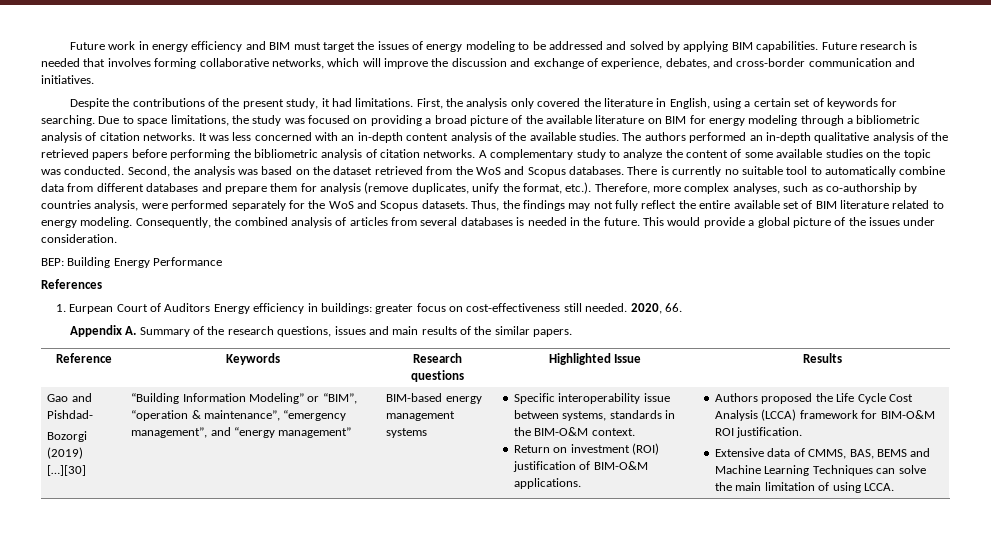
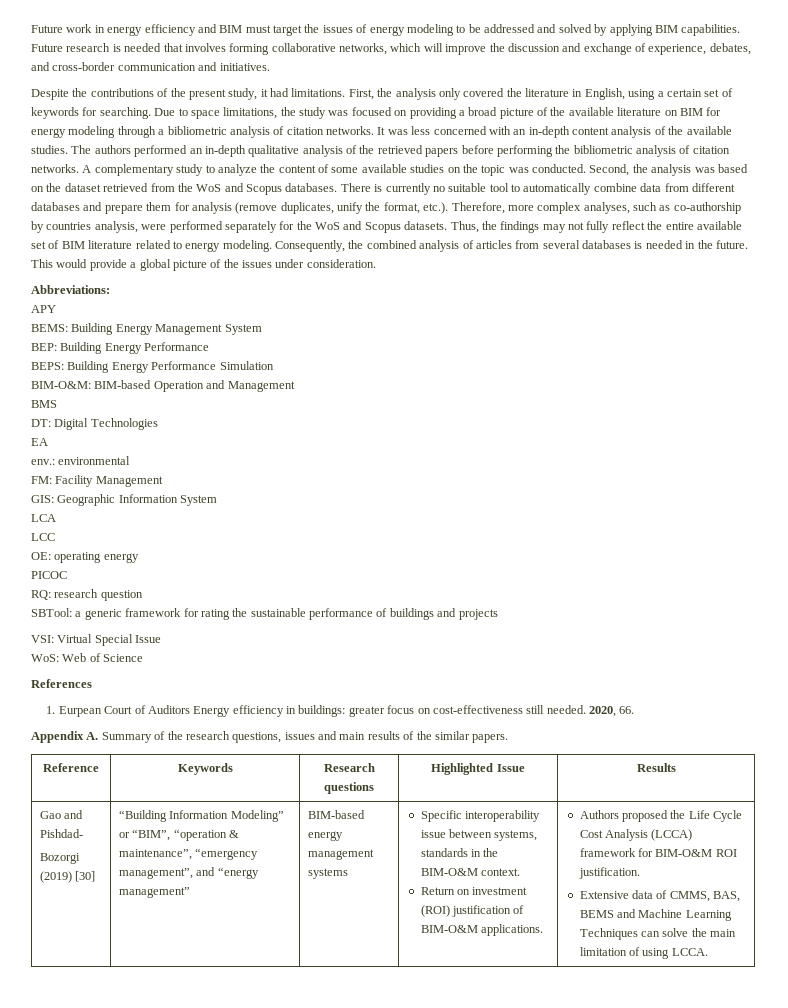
+ Abbreviations:
+ APY
+ BEMS: Building Energy Management System
  BEP: Building Energy Performance
+ BEPS: Building Energy Performance Simulation
+ BIM-O&M: BIM-based Operation and Management
+ BMS
+ DT: Digital Technologies
+ EA
+ env.: environmental
+ FM: Facility Management
+ GIS: Geographic Information System
+ LCA
+ LCC
+ OE: operating energy
+ PICOC
+ RQ: research question
+ SBTool: a generic framework for rating the sustainable performance of buildings and projects
+ VSI: Virtual Special Issue
+ WoS: Web of Science
- Bozorgi (2019) […][30]
+ Bozorgi (2019) [30]

